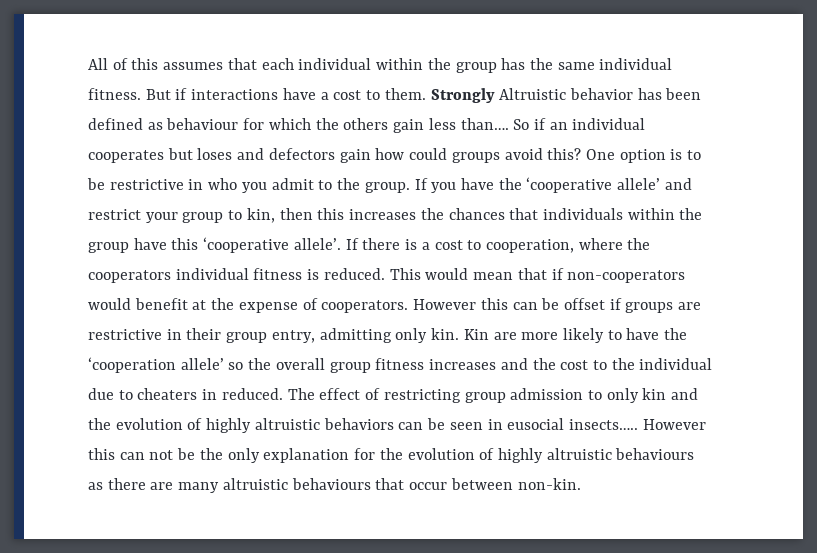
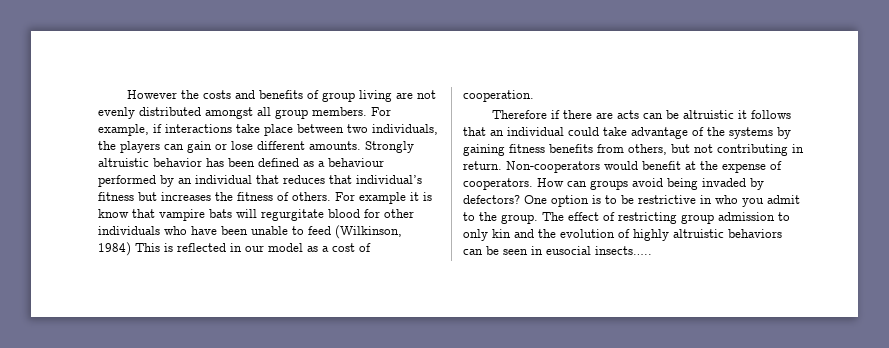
- All of this assumes that each individual within the group has the same individual fitness. But if interactions have a cost to them. Strongly Altruistic behavior has been defined as behaviour for which the others gain less than…. So if an individual cooperates but loses and defectors gain how could groups avoid this?
+ However the costs and benefits of group living are not evenly distributed amongst all group members. For example, if interactions take place between two individuals, the players can gain or lose different amounts. Strongly altruistic behavior has been defined as a behaviour performed by an individual that reduces that individual’s fitness but increases the fitness of others. For example it is know that vampire bats will regurgitate blood for other individuals who have been unable to feed (Wilkinson, 1984) This is reflected in our model as a cost of cooperation.
+ Therefore if there are acts can be altruistic it follows that an individual could take advantage of the systems by gaining fitness benefits from others, but not contributing in return. Non-cooperators would benefit at the expense of cooperators. How can groups avoid being invaded by defectors?
- If you have the ‘cooperative allele’ and restrict your group to kin, then this increases the chances that individuals within the group have this ‘cooperative allele’. If there is a cost to cooperation, where the cooperators individual fitness is reduced. This would mean that if non-cooperators would benefit at the expense of cooperators. However this can be offset if groups are restrictive in their group entry, admitting only kin. Kin are more likely to have the ‘cooperation allele’ so the overall group fitness increases and the cost to the individual due to cheaters in reduced.
- However this can not be the only explanation for the evolution of highly altruistic behaviours as there are many altruistic behaviours that occur between non-kin.

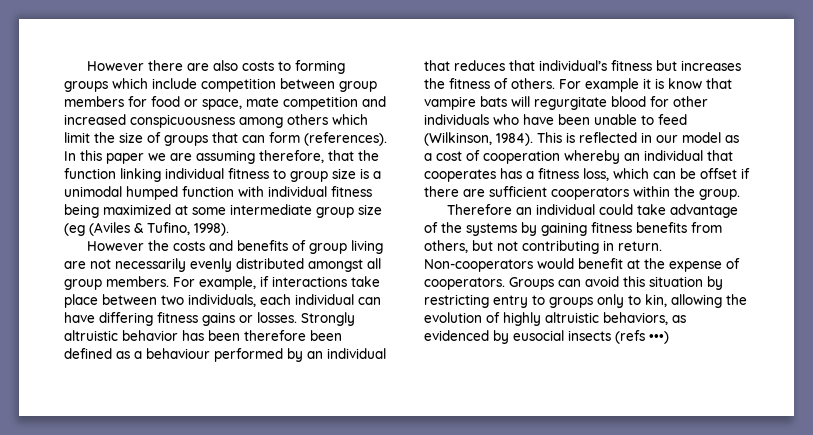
- However the costs and benefits of group living are not evenly distributed amongst all group members.
+ However there are also costs to forming groups which include competition between group members for food or space, mate competition and increased conspicuousness among others which limit the size of groups that can form (references). In this paper we are assuming therefore, that the function linking individual fitness to group size is a unimodal humped function with individual fitness being maximized at some intermediate group size (eg (Aviles & Tufino, 1998).
+ However the costs and benefits of group living are not necessarily evenly distributed amongst all group members.
- For example, if interactions take place between two individuals, the players can gain or lose different amounts.
+ For example, if interactions take place between two individuals, each individual can have differing fitness gains or losses.
- Strongly altruistic behavior has been defined as a behaviour performed by an individual that reduces that individual’s fitness but increases the fitness of others.
+ Strongly altruistic behavior has been therefore been defined as a behaviour performed by an individual that reduces that individual’s fitness but increases the fitness of others.
- For example it is know that vampire bats will regurgitate blood for other individuals who have been unable to feed (Wilkinson, 1984) This is reflected in our model as a cost of cooperation.
- Therefore if there are acts can be altruistic it follows that an individual could take advantage of the systems by gaining fitness benefits from others, but not contributing in return.
+ For example it is know that vampire bats will regurgitate blood for other individuals who have been unable to feed (Wilkinson, 1984). This is reflected in our model as a cost of cooperation whereby an individual that cooperates has a fitness loss, which can be offset if there are sufficient cooperators within the group.
+ Therefore an individual could take advantage of the systems by gaining fitness benefits from others, but not contributing in return.
- How can groups avoid being invaded by defectors? One option is to be restrictive in who you admit to the group. The effect of restricting group admission to only kin and the evolution of highly altruistic behaviors can be seen in eusocial insects…..
+ Groups can avoid this situation by restricting entry to groups only to kin, allowing the evolution of highly altruistic behaviors, as evidenced by eusocial insects (refs •••)

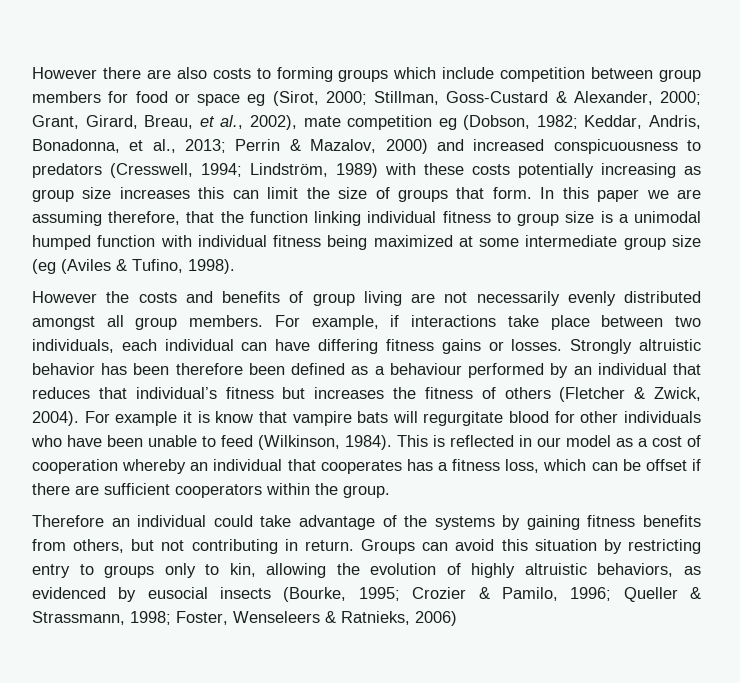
- However there are also costs to forming groups which include competition between group members for food or space, mate competition and increased conspicuousness among others which limit the size of groups that can form (references).
+ However there are also costs to forming groups which include competition between group members for food or space eg (Sirot, 2000; Stillman, Goss-Custard & Alexander, 2000; Grant, Girard, Breau, et al., 2002), mate competition eg (Dobson, 1982; Keddar, Andris, Bonadonna, et al., 2013; Perrin & Mazalov, 2000) and increased conspicuousness to predators (Cresswell, 1994; Lindström, 1989) with these costs potentially increasing as group size increases this can limit the size of groups that form.
- Strongly altruistic behavior has been therefore been defined as a behaviour performed by an individual that reduces that individual’s fitness but increases the fitness of others.
+ Strongly altruistic behavior has been therefore been defined as a behaviour performed by an individual that reduces that individual’s fitness but increases the fitness of others (Fletcher & Zwick, 2004).
- Non-cooperators would benefit at the expense of cooperators.
- Groups can avoid this situation by restricting entry to groups only to kin, allowing the evolution of highly altruistic behaviors, as evidenced by eusocial insects (refs •••)
+ Groups can avoid this situation by restricting entry to groups only to kin, allowing the evolution of highly altruistic behaviors, as evidenced by eusocial insects (Bourke, 1995; Crozier & Pamilo, 1996; Queller & Strassmann, 1998; Foster, Wenseleers & Ratnieks, 2006)

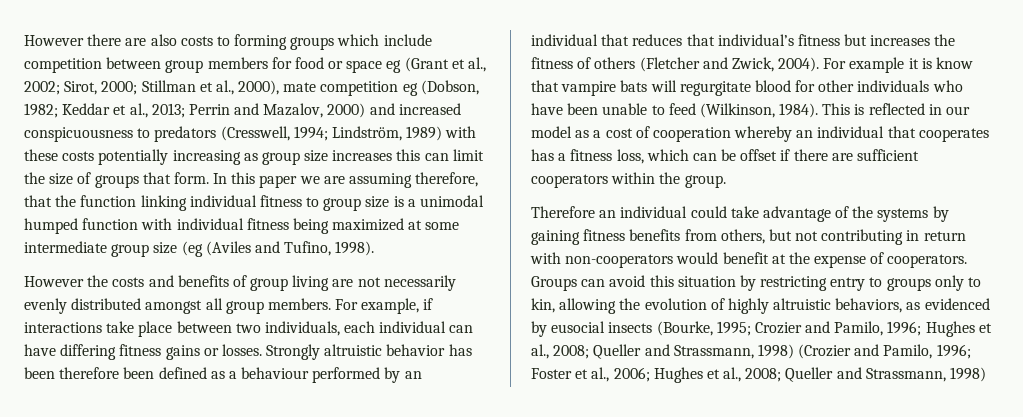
- However there are also costs to forming groups which include competition between group members for food or space eg (Sirot, 2000; Stillman, Goss-Custard & Alexander, 2000; Grant, Girard, Breau, et al., 2002), mate competition eg (Dobson, 1982; Keddar, Andris, Bonadonna, et al., 2013; Perrin & Mazalov, 2000) and increased conspicuousness to predators (Cresswell, 1994; Lindström, 1989) with these costs potentially increasing as group size increases this can limit the size of groups that form.
+ However there are also costs to forming groups which include competition between group members for food or space eg (Grant et al., 2002; Sirot, 2000; Stillman et al., 2000), mate competition eg (Dobson, 1982; Keddar et al., 2013; Perrin and Mazalov, 2000) and increased conspicuousness to predators (Cresswell, 1994; Lindström, 1989) with these costs potentially increasing as group size increases this can limit the size of groups that form.
- In this paper we are assuming therefore, that the function linking individual fitness to group size is a unimodal humped function with individual fitness being maximized at some intermediate group size (eg (Aviles & Tufino, 1998).
+ In this paper we are assuming therefore, that the function linking individual fitness to group size is a unimodal humped function with individual fitness being maximized at some intermediate group size (eg (Aviles and Tufino, 1998).
- Strongly altruistic behavior has been therefore been defined as a behaviour performed by an individual that reduces that individual’s fitness but increases the fitness of others (Fletcher & Zwick, 2004).
+ Strongly altruistic behavior has been therefore been defined as a behaviour performed by an individual that reduces that individual’s fitness but increases the fitness of others (Fletcher and Zwick, 2004).
- Therefore an individual could take advantage of the systems by gaining fitness benefits from others, but not contributing in return.
+ Therefore an individual could take advantage of the systems by gaining fitness benefits from others, but not contributing in return with non-cooperators would benefit at the expense of cooperators.
- Groups can avoid this situation by restricting entry to groups only to kin, allowing the evolution of highly altruistic behaviors, as evidenced by eusocial insects (Bourke, 1995; Crozier & Pamilo, 1996; Queller & Strassmann, 1998; Foster, Wenseleers & Ratnieks, 2006)
+ Groups can avoid this situation by restricting entry to groups only to kin, allowing the evolution of highly altruistic behaviors, as evidenced by eusocial insects (Bourke, 1995; Crozier and Pamilo, 1996; Hughes et al., 2008; Queller and Strassmann, 1998) (Crozier and Pamilo, 1996; Foster et al., 2006; Hughes et al., 2008; Queller and Strassmann, 1998)

